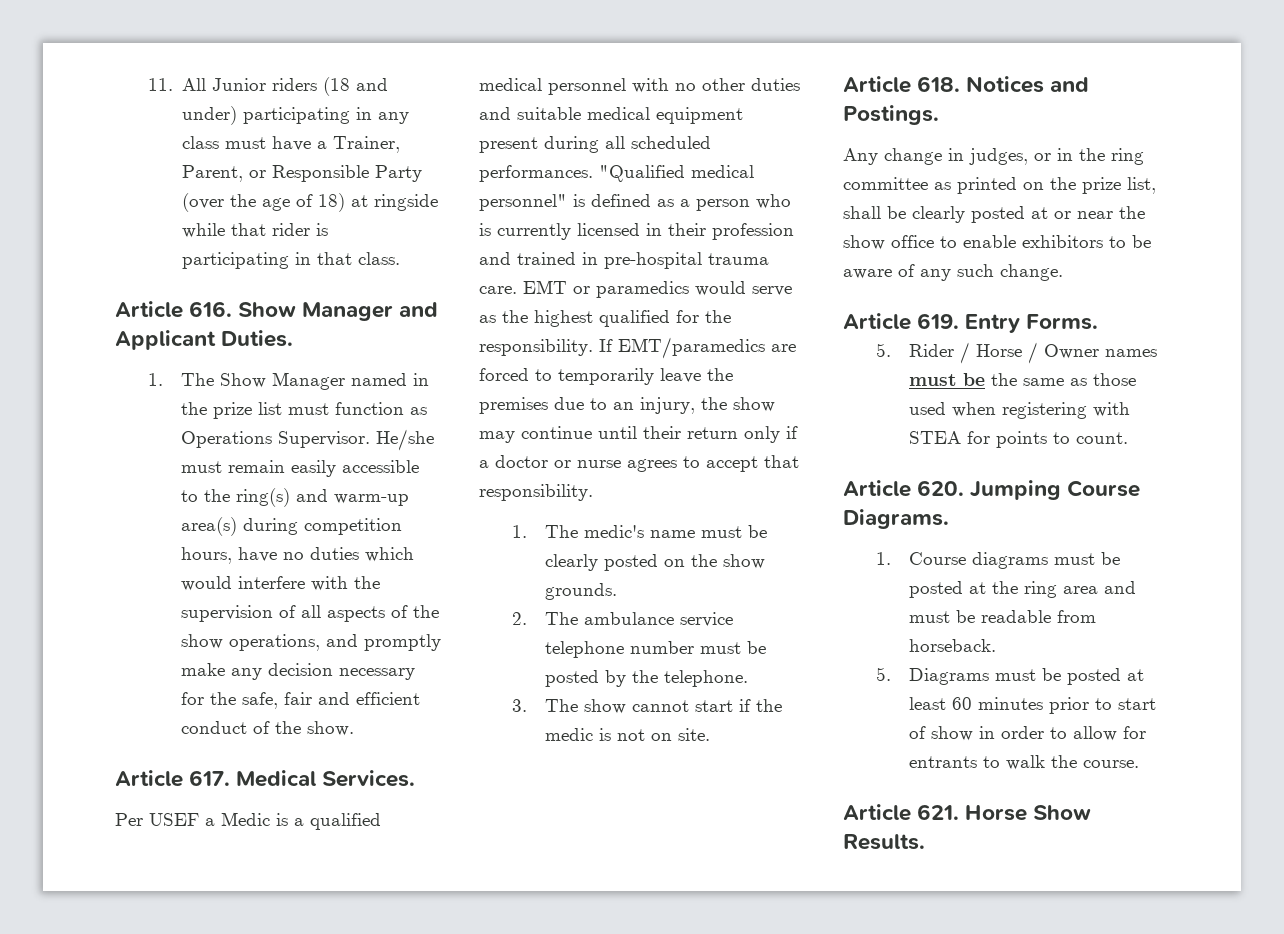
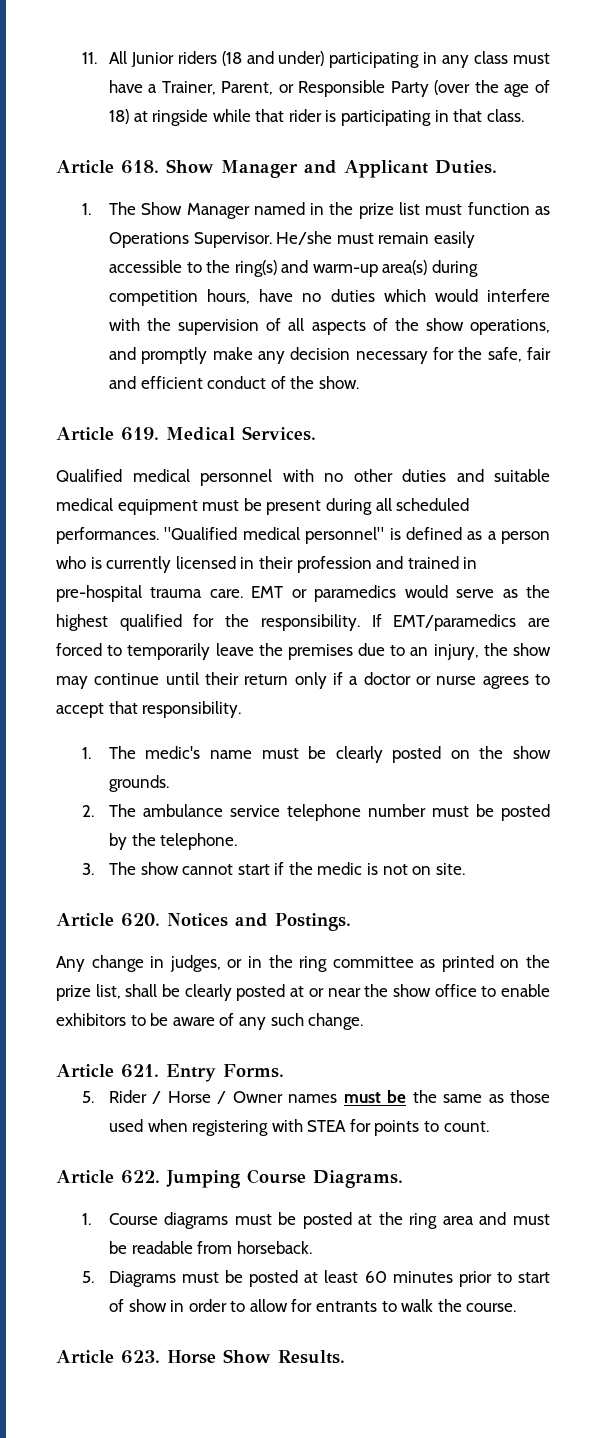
- Article 616. Show Manager and Applicant Duties.
+ Article 618. Show Manager and Applicant Duties.
- Article 617. Medical Services.
+ Article 619. Medical Services.
- Per USEF a Medic is a qualified medical personnel with no other duties and suitable medical equipment present during all scheduled performances.
+ Qualified medical personnel with no other duties and suitable medical equipment must be present during all scheduled performances.
- Article 618. Notices and Postings.
+ Article 620. Notices and Postings.
- Article 619. Entry Forms.
+ Article 621. Entry Forms.
- Article 620. Jumping Course Diagrams.
+ Article 622. Jumping Course Diagrams.
- Article 621. Horse Show Results.
+ Article 623. Horse Show Results.

